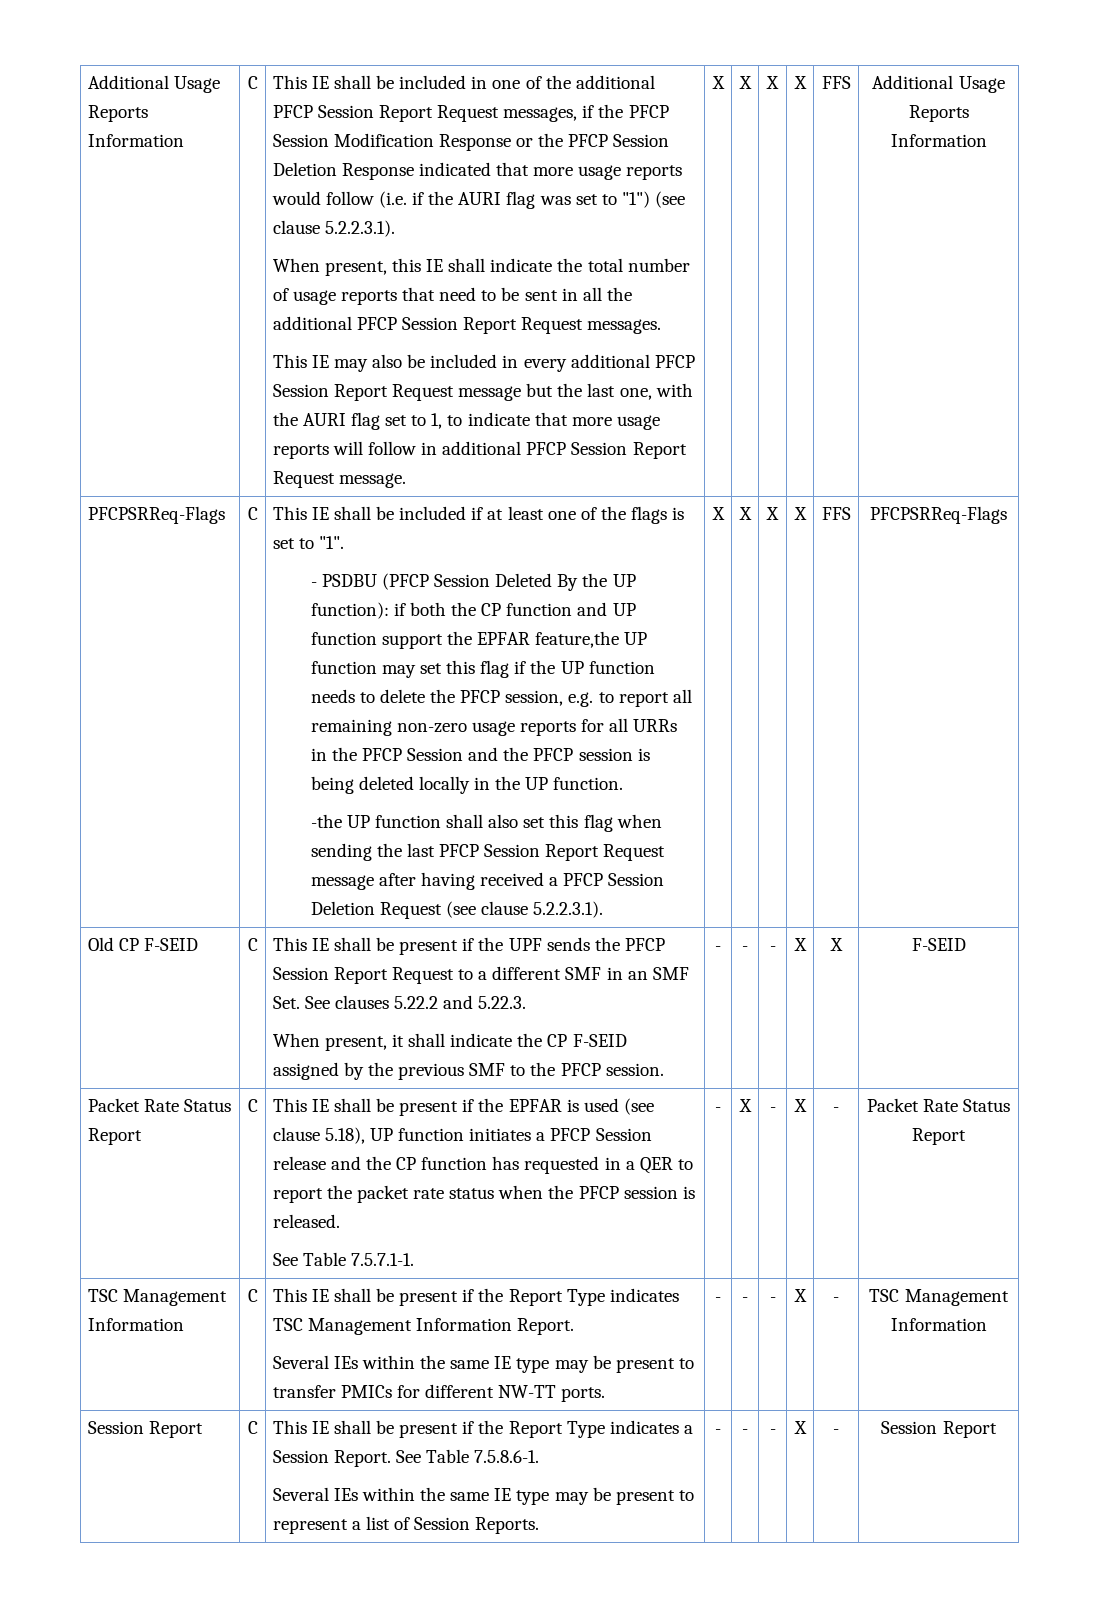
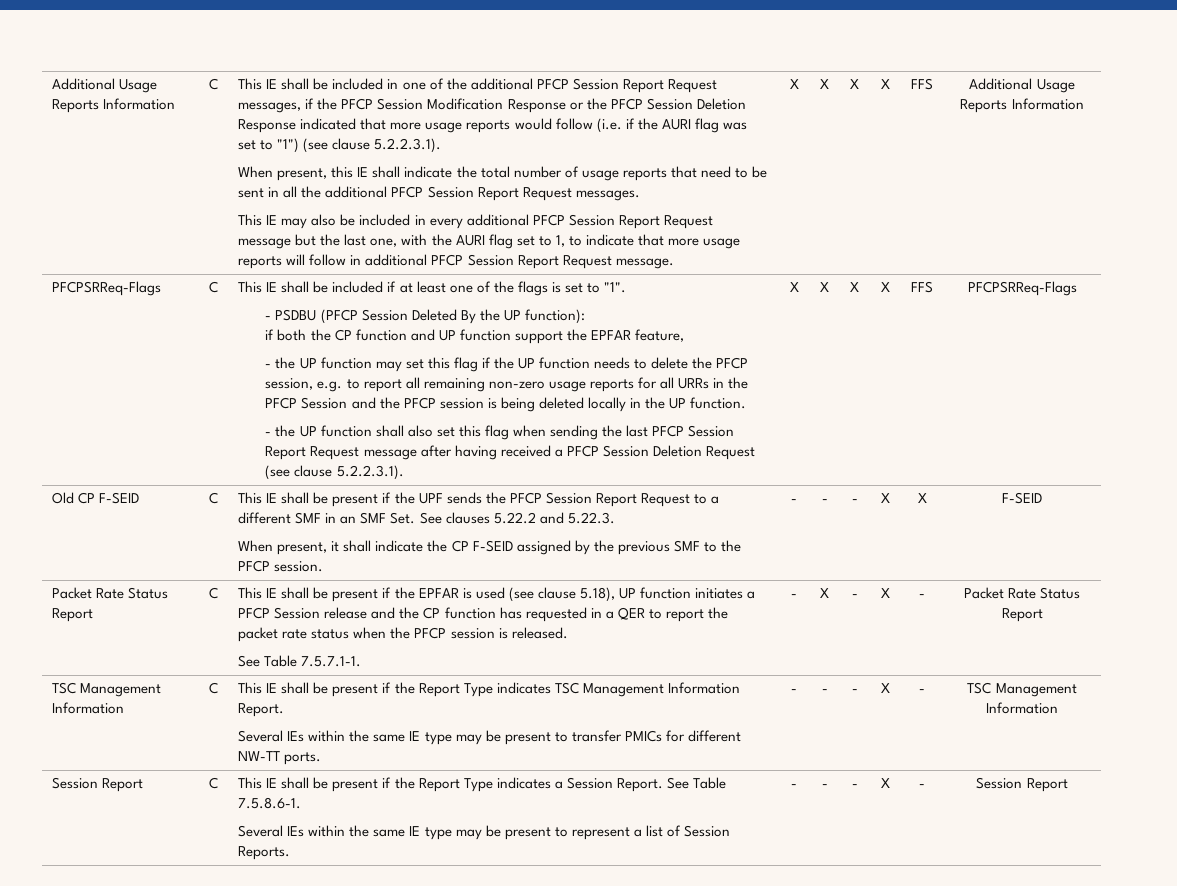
- - PSDBU (PFCP Session Deleted By the UP function): if both the CP function and UP function support the EPFAR feature,the UP function may set this flag if the UP function needs to delete the PFCP session, e.g. to report all remaining non-zero usage reports for all URRs in the PFCP Session and the PFCP session is being deleted locally in the UP function.
+ - PSDBU (PFCP Session Deleted By the UP function):
+ if both the CP function and UP function support the EPFAR feature,
+ - the UP function may set this flag if the UP function needs to delete the PFCP session, e.g. to report all remaining non-zero usage reports for all URRs in the PFCP Session and the PFCP session is being deleted locally in the UP function.
- -the UP function shall also set this flag when sending the last PFCP Session Report Request message after having received a PFCP Session Deletion Request (see clause 5.2.2.3.1).
+ - the UP function shall also set this flag when sending the last PFCP Session Report Request message after having received a PFCP Session Deletion Request (see clause 5.2.2.3.1).

